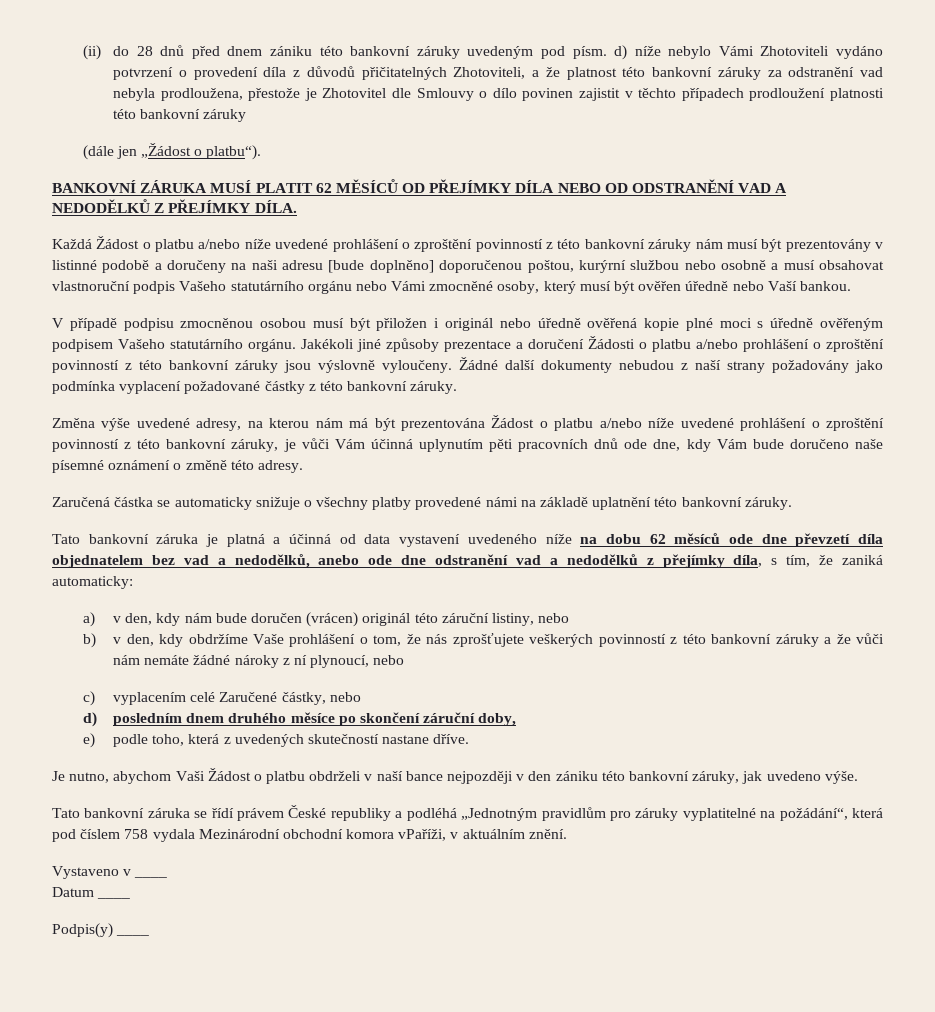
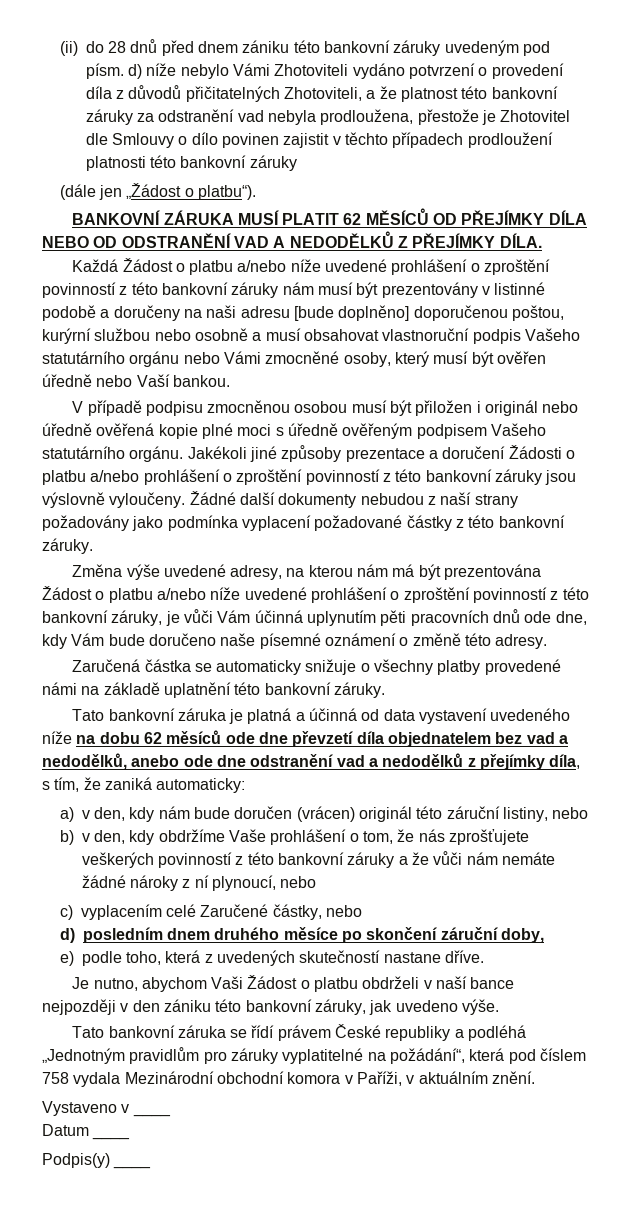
- Tato bankovní záruka se řídí právem České republiky a podléhá „Jednotným pravidlům pro záruky vyplatitelné na požádání“, která pod číslem 758 vydala Mezinárodní obchodní komora vPaříži, v aktuálním znění.
+ Tato bankovní záruka se řídí právem České republiky a podléhá „Jednotným pravidlům pro záruky vyplatitelné na požádání“, která pod číslem 758 vydala Mezinárodní obchodní komora v Paříži, v aktuálním znění.

